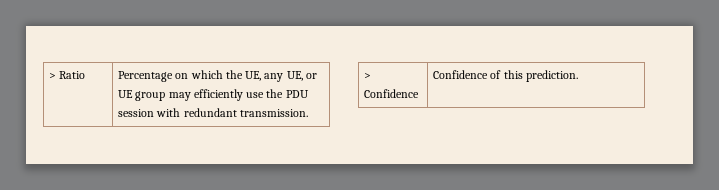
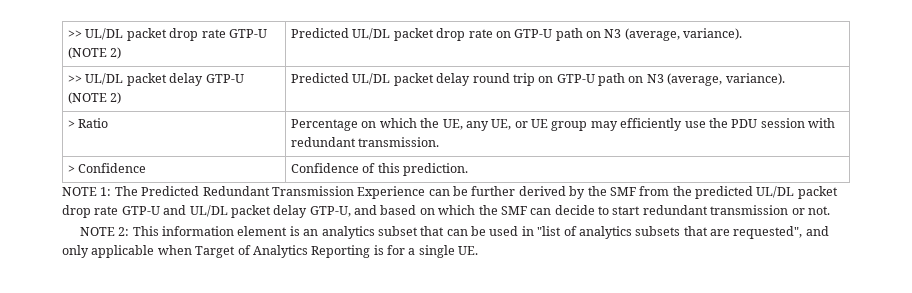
+ >> UL/DL packet drop rate GTP-U (NOTE 2) | Predicted UL/DL packet drop rate on GTP-U path on N3 (average, variance).
+ >> UL/DL packet delay GTP-U (NOTE 2) | Predicted UL/DL packet delay round trip on GTP-U path on N3 (average, variance).
+ NOTE 1: The Predicted Redundant Transmission Experience can be further derived by the SMF from the predicted UL/DL packet drop rate GTP-U and UL/DL packet delay GTP-U, and based on which the SMF can decide to start redundant transmission or not.
+ NOTE 2: This information element is an analytics subset that can be used in "list of analytics subsets that are requested", and only applicable when Target of Analytics Reporting is for a single UE.

